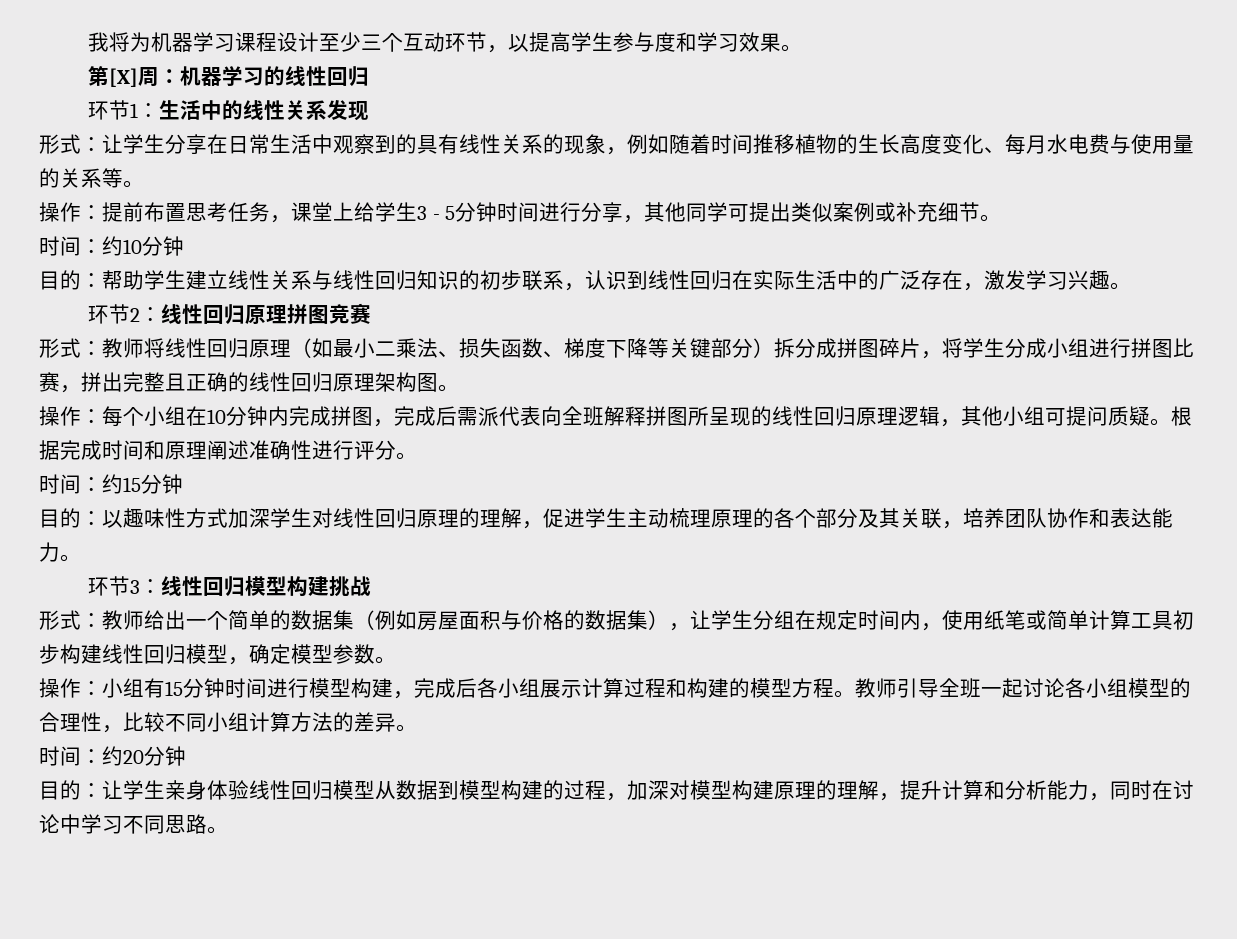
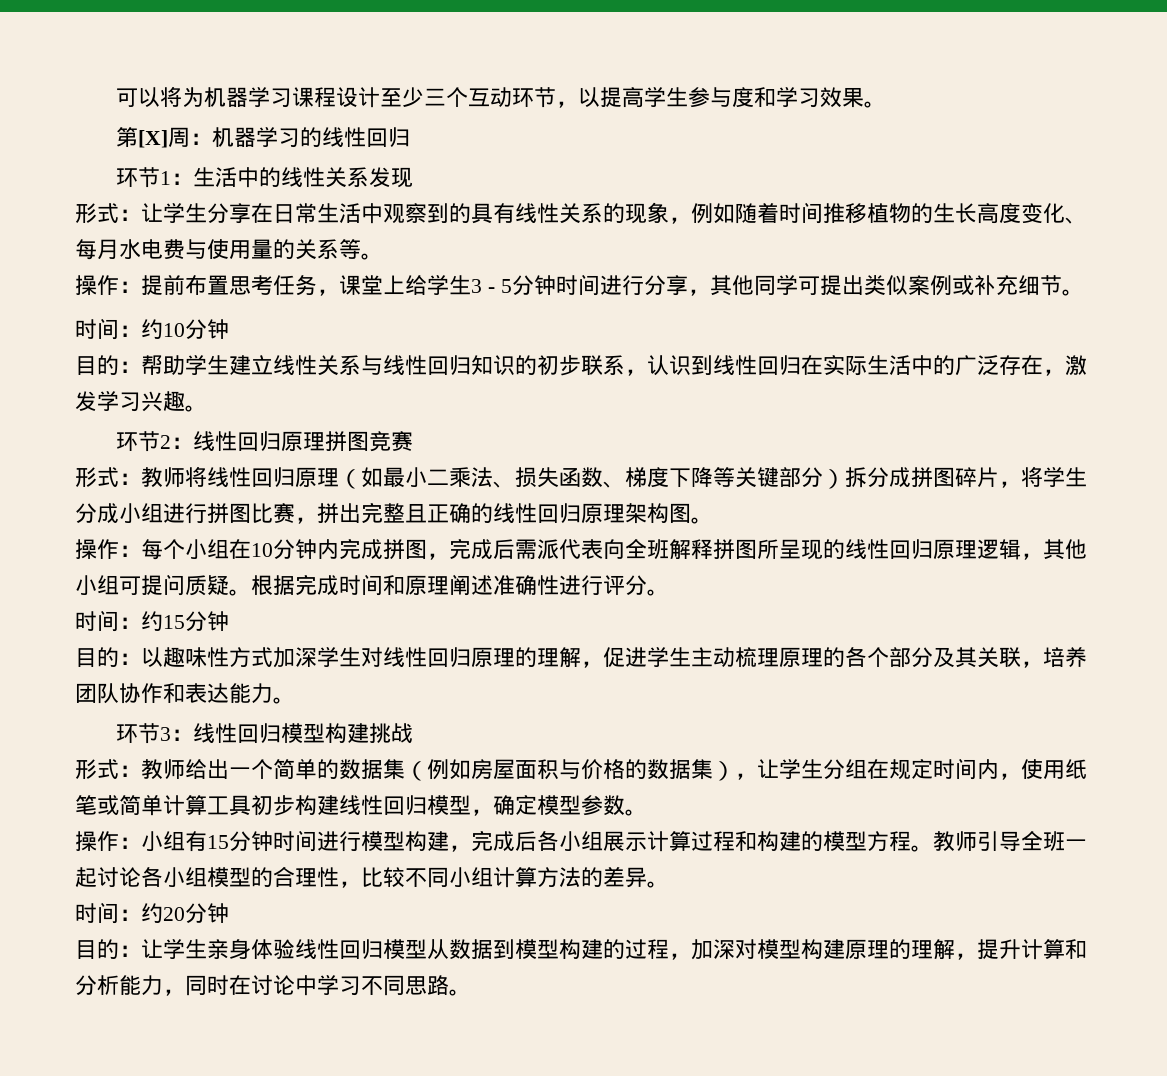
- 我将为机器学习课程设计至少三个互动环节，以提高学生参与度和学习效果。
+ 可以将为机器学习课程设计至少三个互动环节，以提高学生参与度和学习效果。

